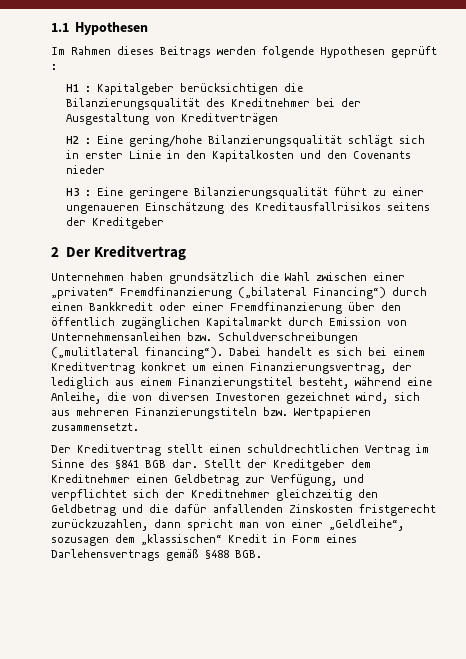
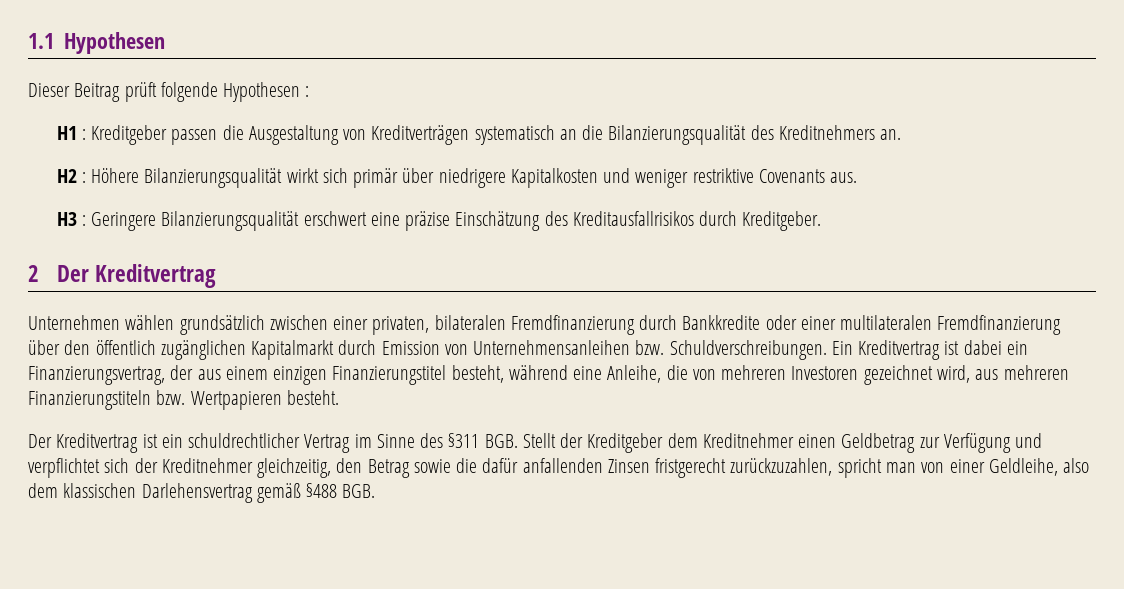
- Im Rahmen dieses Beitrags werden folgende Hypothesen geprüft :
+ Dieser Beitrag prüft folgende Hypothesen :
- Kapitalgeber berücksichtigen die Bilanzierungsqualität des Kreditnehmer bei der Ausgestaltung von Kreditverträgen
- H2 : Eine gering/hohe Bilanzierungsqualität schlägt sich in erster Linie in den Kapitalkosten und den Covenants nieder
- H3 : Eine geringere Bilanzierungsqualität führt zu einer ungenaueren Einschätzung des Kreditausfallrisikos seitens der Kreditgeber
+ Kreditgeber passen die Ausgestaltung von Kreditverträgen systematisch an die Bilanzierungsqualität des Kreditnehmers an.
+ H2 : Höhere Bilanzierungsqualität wirkt sich primär über niedrigere Kapitalkosten und weniger restriktive Covenants aus.
+ H3 : Geringere Bilanzierungsqualität erschwert eine präzise Einschätzung des Kreditausfallrisikos durch Kreditgeber.
  2 Der Kreditvertrag
- Unternehmen haben grundsätzlich die Wahl zwischen einer „privaten“ Fremdfinanzierung („bilateral Financing“) durch einen Bankkredit oder einer Fremdfinanzierung über den öffentlich zugänglichen Kapitalmarkt durch Emission von Unternehmensanleihen bzw. Schuldverschreibungen („mulitlateral financing“). Dabei handelt es sich bei einem Kreditvertrag konkret um einen Finanzierungsvertrag, der lediglich aus einem Finanzierungstitel besteht, während eine Anleihe, die von diversen Investoren gezeichnet wird, sich aus mehreren Finanzierungstiteln bzw. Wertpapieren zusammensetzt.
- Der Kreditvertrag stellt einen schuldrechtlichen Vertrag im Sinne des §841 BGB dar. Stellt der Kreditgeber dem Kreditnehmer einen Geldbetrag zur Verfügung, und verpflichtet sich der Kreditnehmer gleichzeitig den Geldbetrag und die dafür anfallenden Zinskosten fristgerecht zurückzuzahlen, dann spricht man von einer „Geldleihe“, sozusagen dem „klassischen“ Kredit in Form eines Darlehensvertrags gemäß §488 BGB.
+ Unternehmen wählen grundsätzlich zwischen einer privaten, bilateralen Fremdfinanzierung durch Bankkredite oder einer multilateralen Fremdfinanzierung über den öffentlich zugänglichen Kapitalmarkt durch Emission von Unternehmensanleihen bzw. Schuldverschreibungen. Ein Kreditvertrag ist dabei ein Finanzierungsvertrag, der aus einem einzigen Finanzierungstitel besteht, während eine Anleihe, die von mehreren Investoren gezeichnet wird, aus mehreren Finanzierungstiteln bzw. Wertpapieren besteht.
+ Der Kreditvertrag ist ein schuldrechtlicher Vertrag im Sinne des §311 BGB. Stellt der Kreditgeber dem Kreditnehmer einen Geldbetrag zur Verfügung und verpflichtet sich der Kreditnehmer gleichzeitig, den Betrag sowie die dafür anfallenden Zinsen fristgerecht zurückzuzahlen, spricht man von einer Geldleihe, also dem klassischen Darlehensvertrag gemäß §488 BGB.

